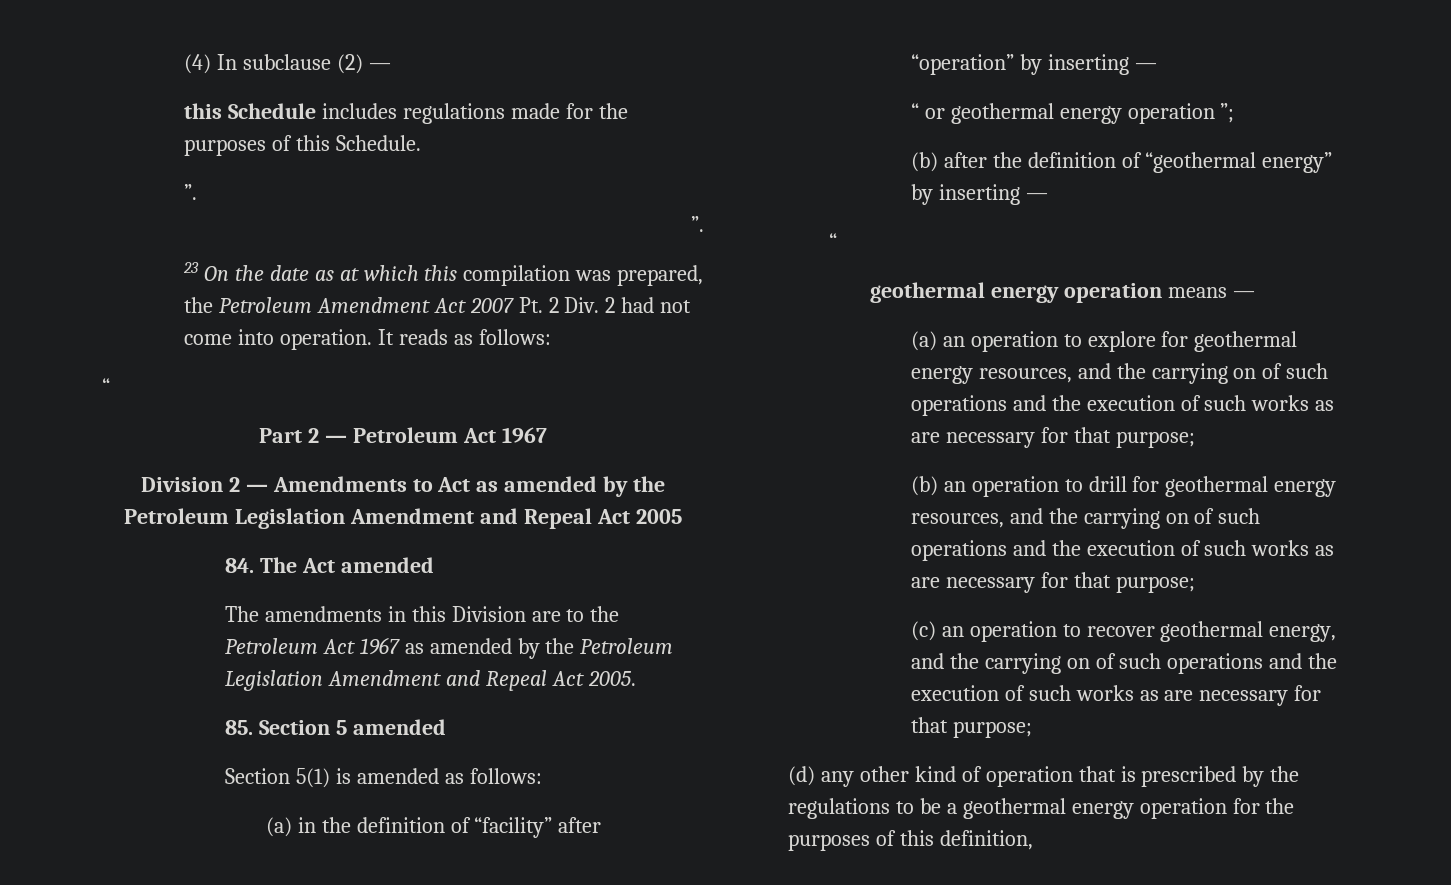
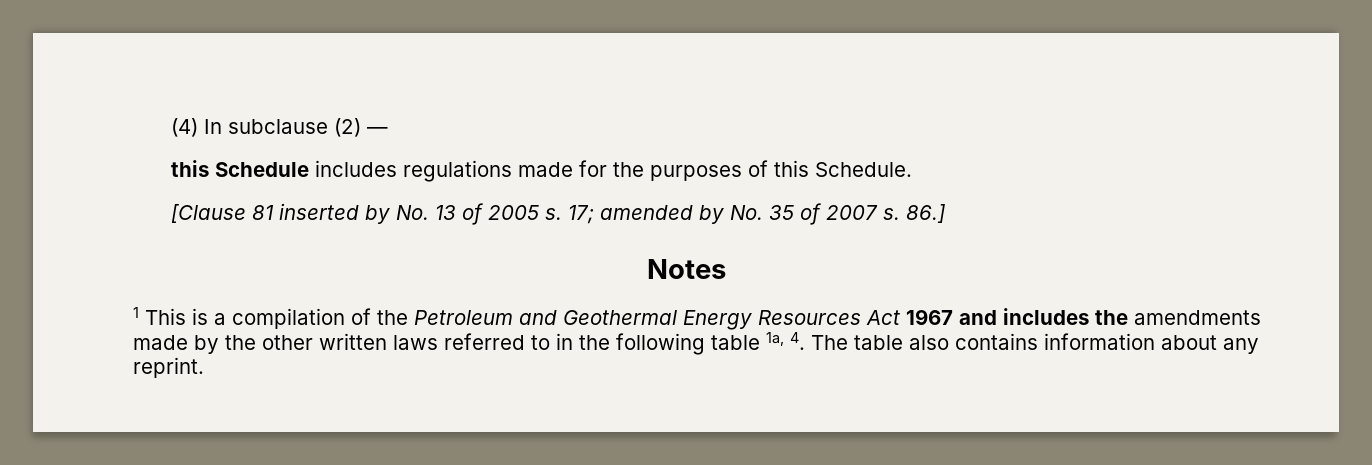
  this Schedule includes regulations made for the purposes of this Schedule.
- ”.
- ”.
- 23 On the date as at which this compilation was prepared, the Petroleum Amendment Act 2007 Pt. 2 Div. 2 had not come into operation. It reads as follows:
- “
- Part 2 — Petroleum Act 1967
- Division 2 — Amendments to Act as amended by the Petroleum Legislation Amendment and Repeal Act 2005
- 84. The Act amended
- The amendments in this Division are to the Petroleum Act 1967 as amended by the Petroleum Legislation Amendment and Repeal Act 2005.
- 85. Section 5 amended
- Section 5(1) is amended as follows:
- (a) in the definition of “facility” after “operation” by inserting —
- “ or geothermal energy operation ”;
- (b) after the definition of “geothermal energy” by inserting —
- “
- geothermal energy operation means —
- (a) an operation to explore for geothermal energy resources, and the carrying on of such operations and the execution of such works as are necessary for that purpose;
- (b) an operation to drill for geothermal energy resources, and the carrying on of such operations and the execution of such works as are necessary for that purpose;
- (c) an operation to recover geothermal energy, and the carrying on of such operations and the execution of such works as are necessary for that purpose;
- (d) any other kind of operation that is prescribed by the regulations to be a geothermal energy operation for the purposes of this definition,
+ [Clause 81 inserted by No. 13 of 2005 s. 17; amended by No. 35 of 2007 s. 86.]
+ Notes
+ 1 This is a compilation of the Petroleum and Geothermal Energy Resources Act 1967 and includes the amendments made by the other written laws referred to in the following table 1a, 4. The table also contains information about any reprint.

